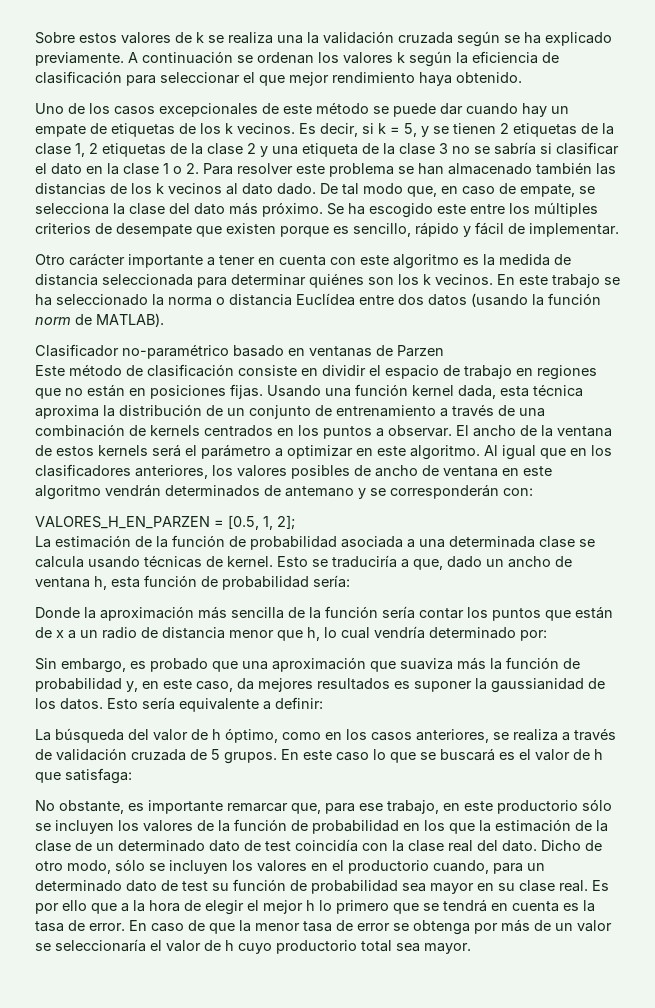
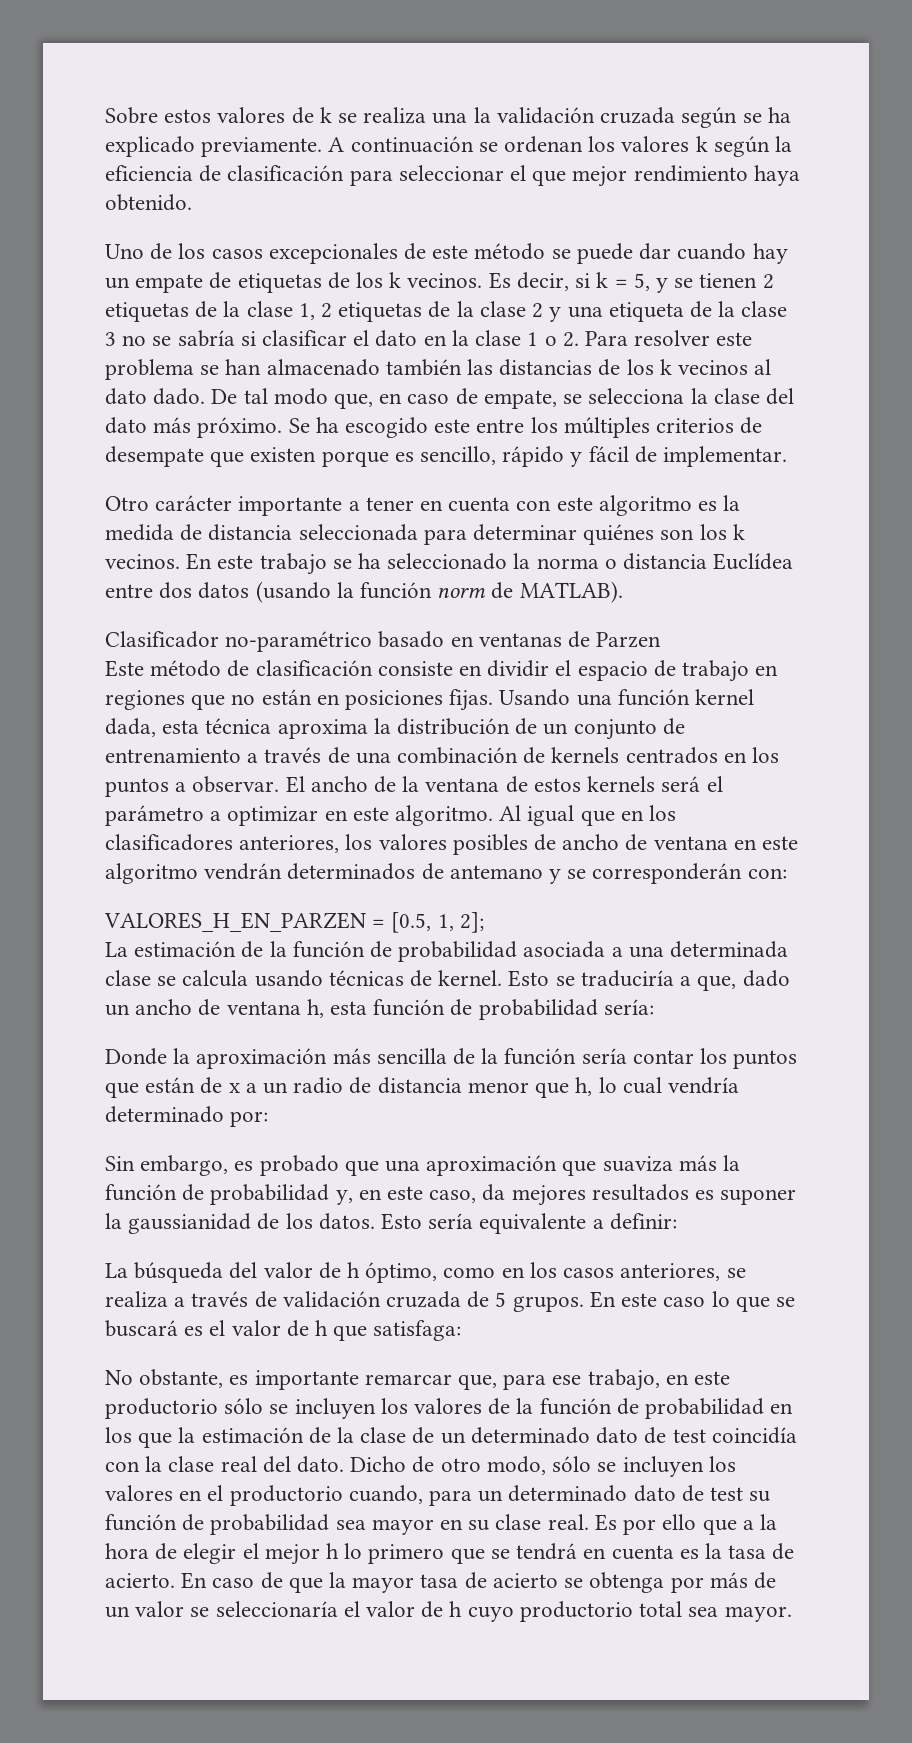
- Es por ello que a la hora de elegir el mejor h lo primero que se tendrá en cuenta es la tasa de error.
+ Es por ello que a la hora de elegir el mejor h lo primero que se tendrá en cuenta es la tasa de acierto.
- En caso de que la menor tasa de error se obtenga por más de un valor se seleccionaría el valor de h cuyo productorio total sea mayor.
+ En caso de que la mayor tasa de acierto se obtenga por más de un valor se seleccionaría el valor de h cuyo productorio total sea mayor.

